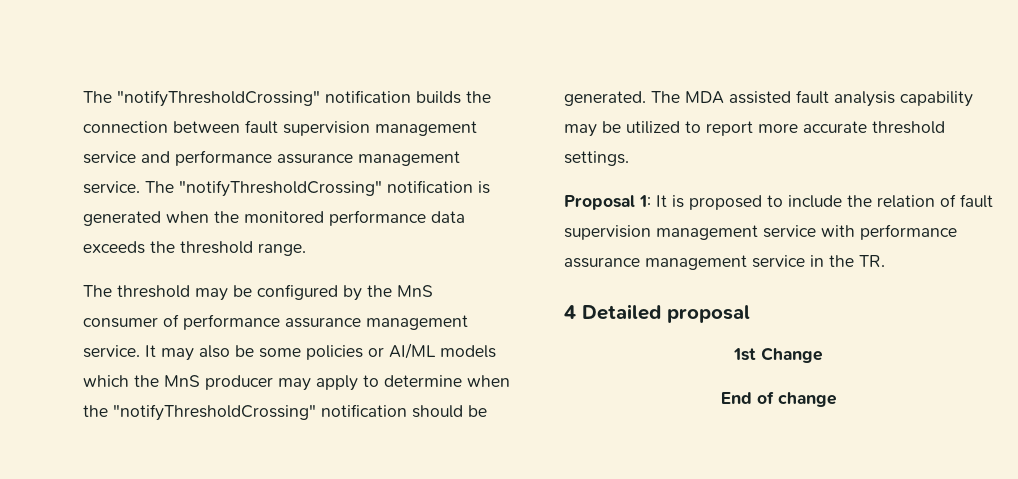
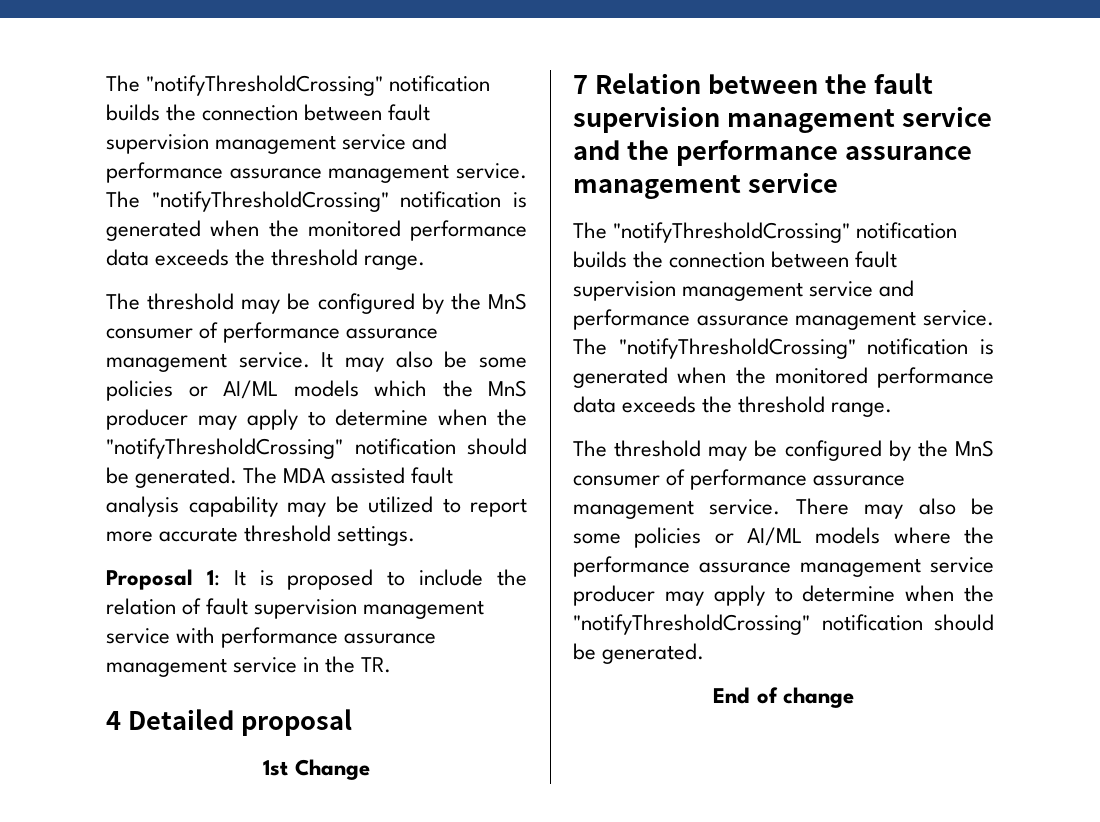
+ 7 Relation between the fault supervision management service and the performance assurance management service
+ The "notifyThresholdCrossing" notification builds the connection between fault supervision management service and performance assurance management service. The "notifyThresholdCrossing" notification is generated when the monitored performance data exceeds the threshold range.
+ The threshold may be configured by the MnS consumer of performance assurance management service. There may also be some policies or AI/ML models where the performance assurance management service producer may apply to determine when the "notifyThresholdCrossing" notification should be generated.

